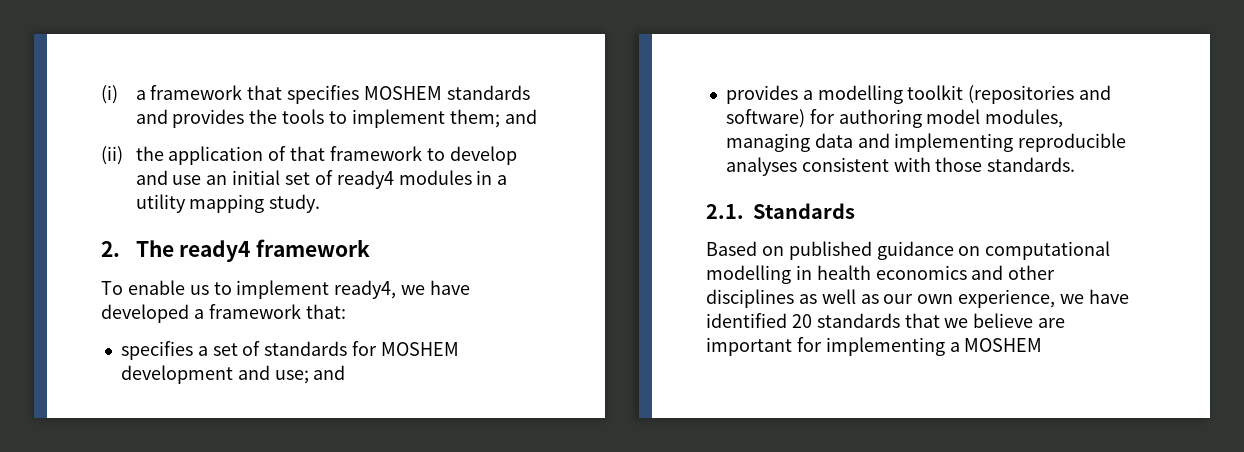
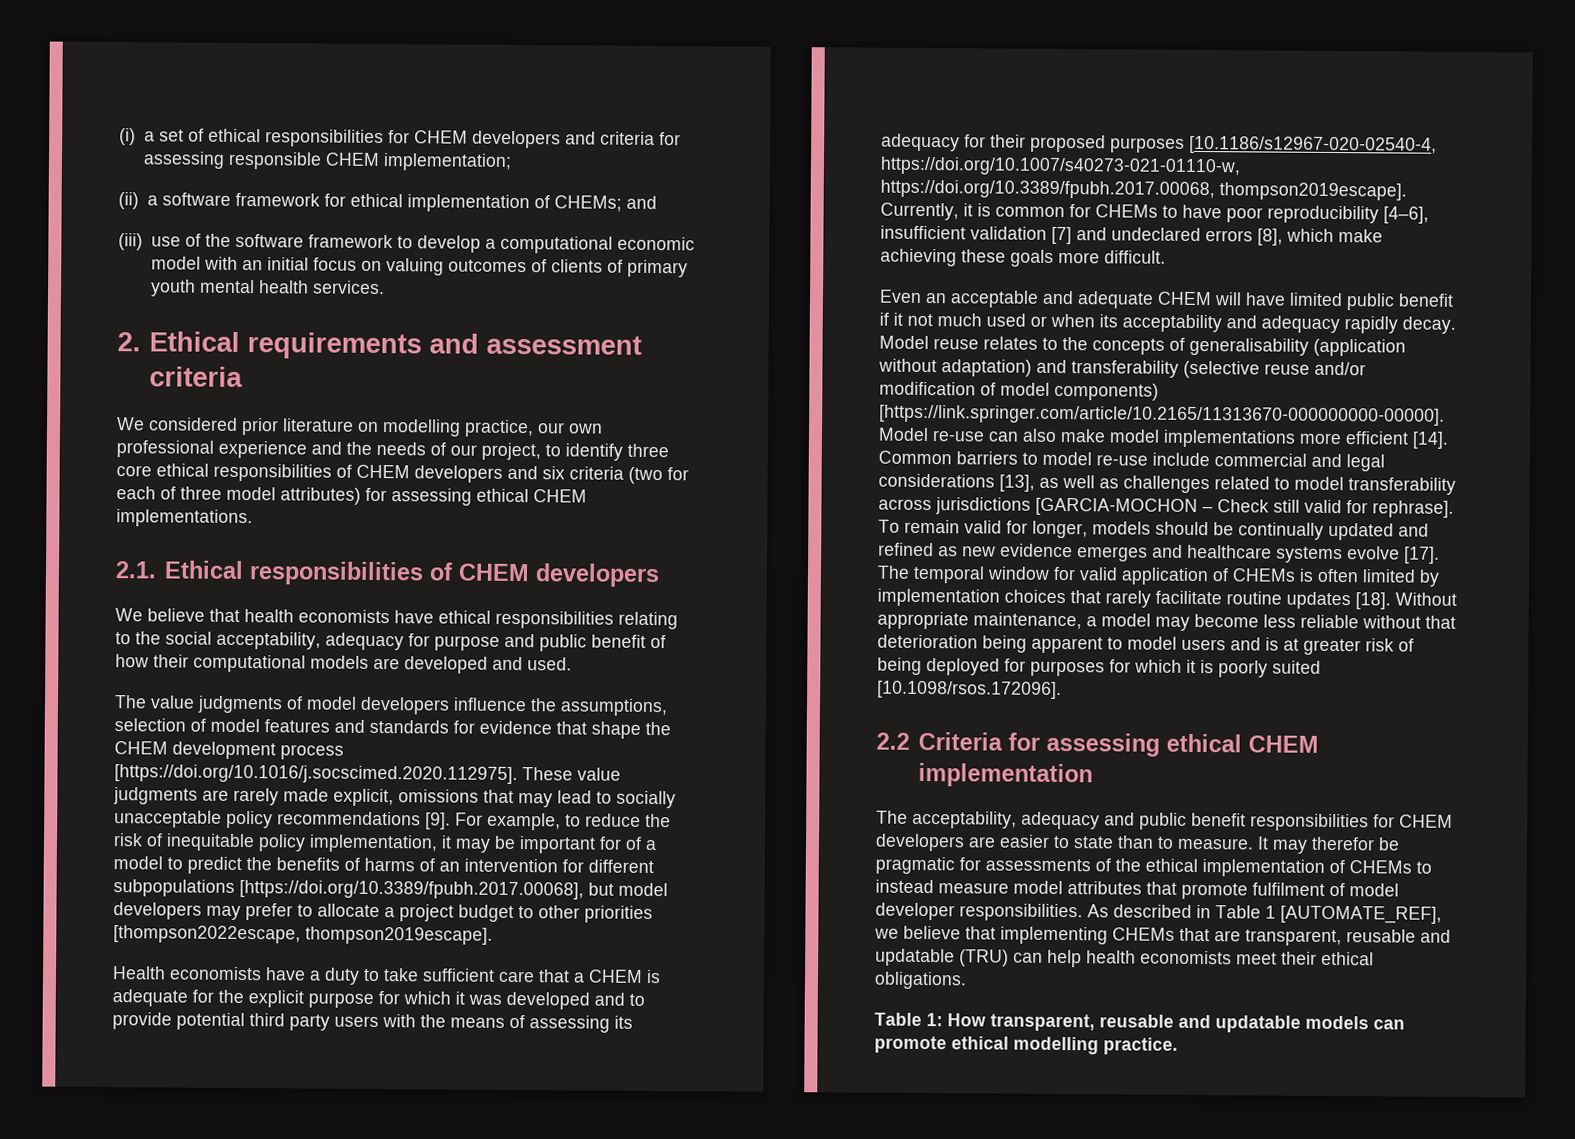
- (i) a framework that specifies MOSHEM standards and provides the tools to implement them; and
- (ii) the application of that framework to develop and use an initial set of ready4 modules in a utility mapping study.
- 2. The ready4 framework
- To enable us to implement ready4, we have developed a framework that:
- specifies a set of standards for MOSHEM development and use; and
- provides a modelling toolkit (repositories and software) for authoring model modules, managing data and implementing reproducible analyses consistent with those standards.
- 2.1. Standards
- Based on published guidance on computational modelling in health economics and other disciplines as well as our own experience, we have identified 20 standards that we believe are important for implementing a MOSHEM
+ (i) a set of ethical responsibilities for CHEM developers and criteria for assessing responsible CHEM implementation;
+ (ii) a software framework for ethical implementation of CHEMs; and
+ (iii) use of the software framework to develop a computational economic model with an initial focus on valuing outcomes of clients of primary youth mental health services.
+ 2. Ethical requirements and assessment criteria
+ We considered prior literature on modelling practice, our own professional experience and the needs of our project, to identify three core ethical responsibilities of CHEM developers and six criteria (two for each of three model attributes) for assessing ethical CHEM implementations.
+ 2.1. Ethical responsibilities of CHEM developers
+ We believe that health economists have ethical responsibilities relating to the social acceptability, adequacy for purpose and public benefit of how their computational models are developed and used.
+ The value judgments of model developers influence the assumptions, selection of model features and standards for evidence that shape the CHEM development process [https://doi.org/10.1016/j.socscimed.2020.112975]. These value judgments are rarely made explicit, omissions that may lead to socially unacceptable policy recommendations [9]. For example, to reduce the risk of inequitable policy implementation, it may be important for of a model to predict the benefits of harms of an intervention for different subpopulations [https://doi.org/10.3389/fpubh.2017.00068], but model developers may prefer to allocate a project budget to other priorities [thompson2022escape, thompson2019escape].
+ Health economists have a duty to take sufficient care that a CHEM is adequate for the explicit purpose for which it was developed and to provide potential third party users with the means of assessing its adequacy for their proposed purposes [10.1186/s12967-020-02540-4, https://doi.org/10.1007/s40273-021-01110-w, https://doi.org/10.3389/fpubh.2017.00068, thompson2019escape]. Currently, it is common for CHEMs to have poor reproducibility [4–6], insufficient validation [7] and undeclared errors [8], which make achieving these goals more difficult.
+ Even an acceptable and adequate CHEM will have limited public benefit if it not much used or when its acceptability and adequacy rapidly decay. Model reuse relates to the concepts of generalisability (application without adaptation) and transferability (selective reuse and/or modification of model components) [https://link.springer.com/article/10.2165/11313670-000000000-00000]. Model re-use can also make model implementations more efficient [14]. Common barriers to model re-use include commercial and legal considerations [13], as well as challenges related to model transferability across jurisdictions [GARCIA-MOCHON – Check still valid for rephrase]. To remain valid for longer, models should be continually updated and refined as new evidence emerges and healthcare systems evolve [17]. The temporal window for valid application of CHEMs is often limited by implementation choices that rarely facilitate routine updates [18]. Without appropriate maintenance, a model may become less reliable without that deterioration being apparent to model users and is at greater risk of being deployed for purposes for which it is poorly suited [10.1098/rsos.172096].
+ 2.2 Criteria for assessing ethical CHEM implementation
+ The acceptability, adequacy and public benefit responsibilities for CHEM developers are easier to state than to measure. It may therefor be pragmatic for assessments of the ethical implementation of CHEMs to instead measure model attributes that promote fulfilment of model developer responsibilities. As described in Table 1 [AUTOMATE_REF], we believe that implementing CHEMs that are transparent, reusable and updatable (TRU) can help health economists meet their ethical obligations.
+ Table 1: How transparent, reusable and updatable models can promote ethical modelling practice.

